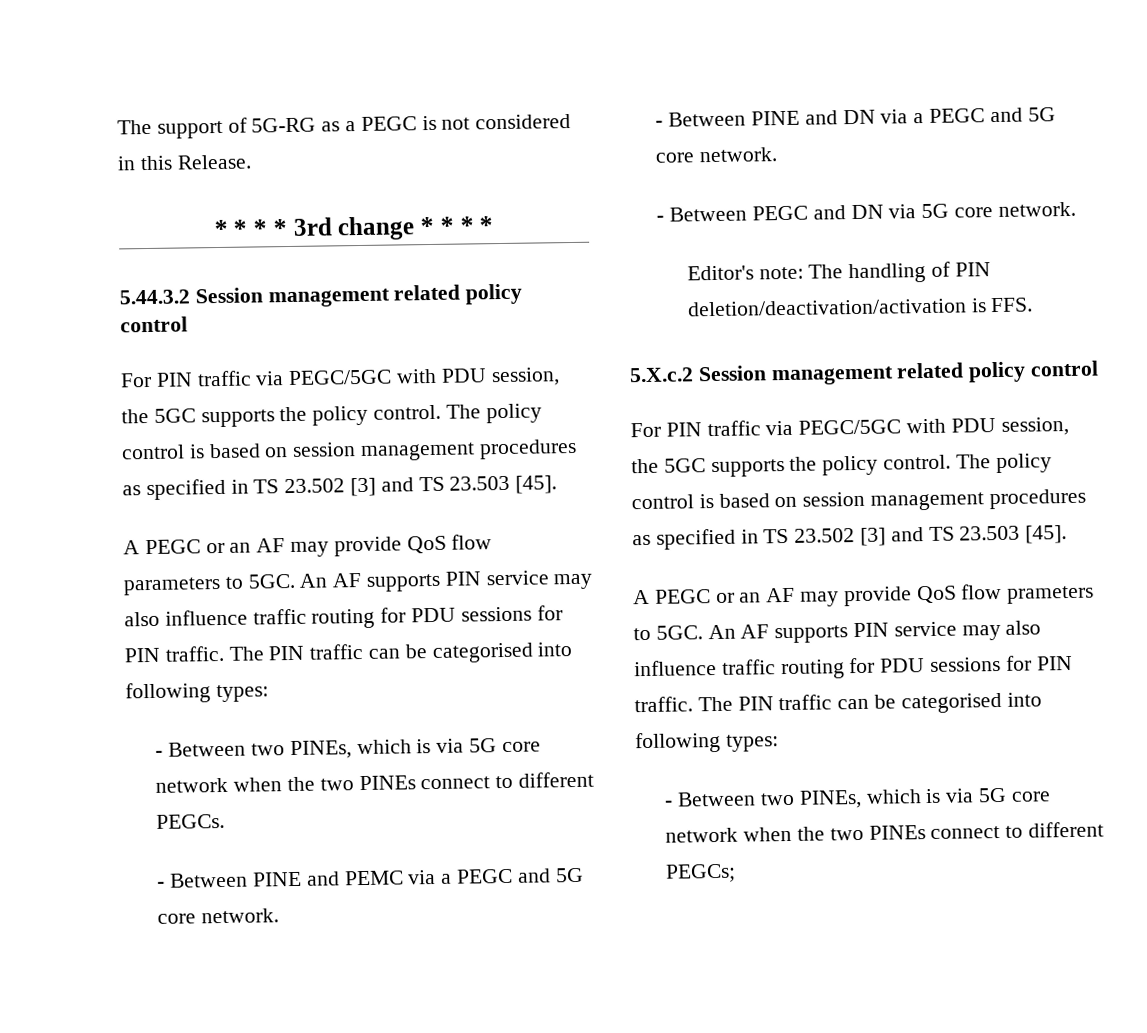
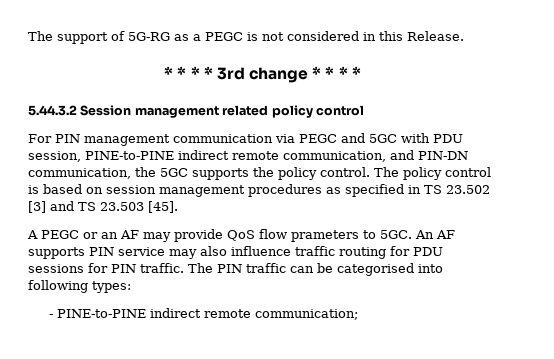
  5.44.3.2 Session management related policy control
- For PIN traffic via PEGC/5GC with PDU session, the 5GC supports the policy control. The policy control is based on session management procedures as specified in TS 23.502 [3] and TS 23.503 [45].
- A PEGC or an AF may provide QoS flow parameters to 5GC. An AF supports PIN service may also influence traffic routing for PDU sessions for PIN traffic. The PIN traffic can be categorised into following types:
- - Between two PINEs, which is via 5G core network when the two PINEs connect to different PEGCs.
- - Between PINE and PEMC via a PEGC and 5G core network.
- - Between PINE and DN via a PEGC and 5G core network.
- - Between PEGC and DN via 5G core network.
- Editor's note: The handling of PIN deletion/deactivation/activation is FFS.
- 5.X.c.2 Session management related policy control
- For PIN traffic via PEGC/5GC with PDU session, the 5GC supports the policy control.
+ For PIN management communication via PEGC and 5GC with PDU session, PINE-to-PINE indirect remote communication, and PIN-DN communication, the 5GC supports the policy control.
- - Between two PINEs, which is via 5G core network when the two PINEs connect to different PEGCs;
+ - PINE-to-PINE indirect remote communication;

